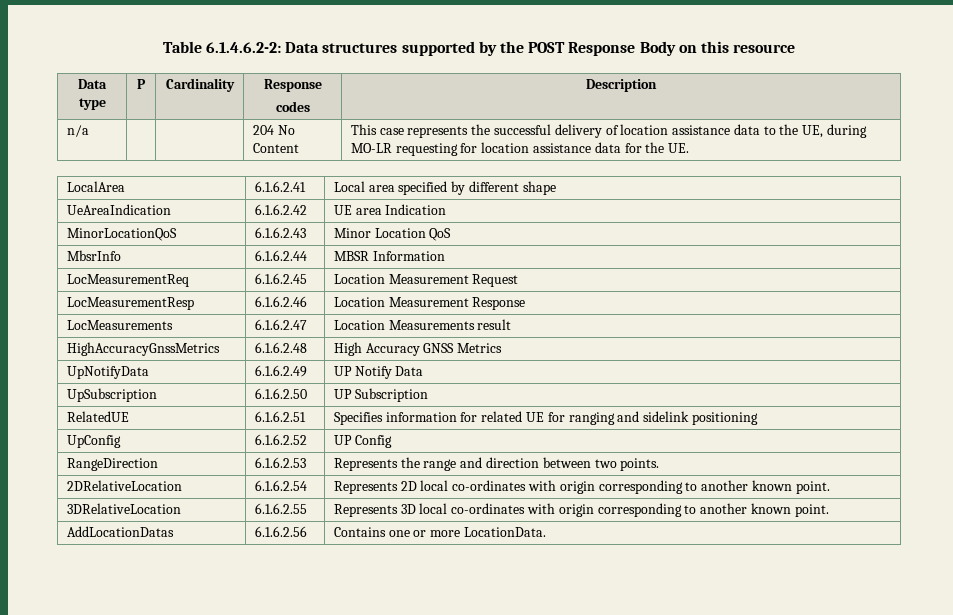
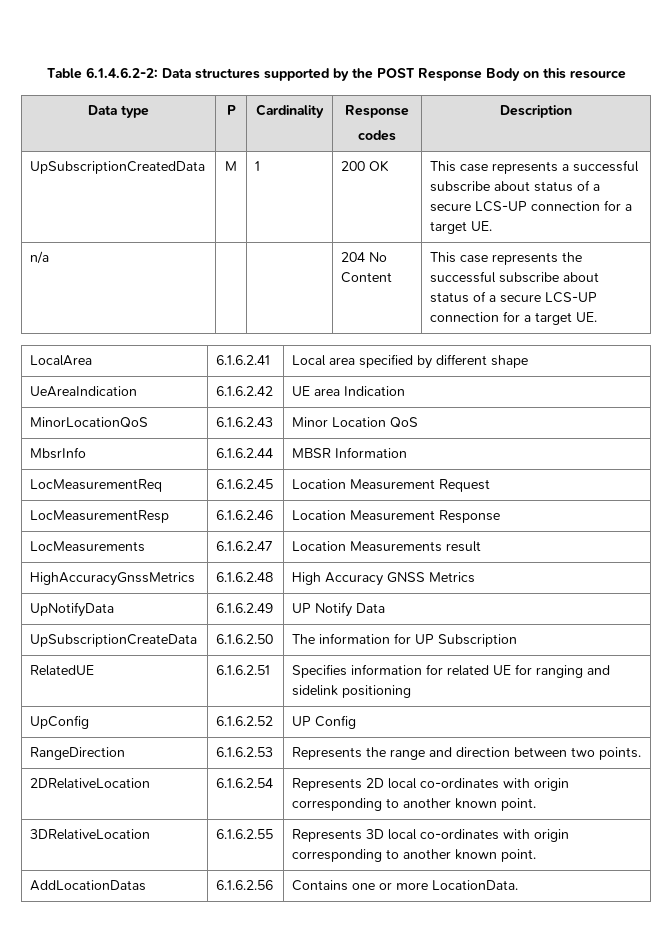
+ UpSubscriptionCreatedData | M | 1 | 200 OK | This case represents a successful subscribe about status of a secure LCS-UP connection for a target UE.
- n/a | | | 204 No Content | This case represents the successful delivery of location assistance data to the UE, during MO-LR requesting for location assistance data for the UE.
+ n/a | | | 204 No Content | This case represents the successful subscribe about status of a secure LCS-UP connection for a target UE.
- UpSubscription | 6.1.6.2.50 | UP Subscription
+ UpSubscriptionCreateData | 6.1.6.2.50 | The information for UP Subscription

